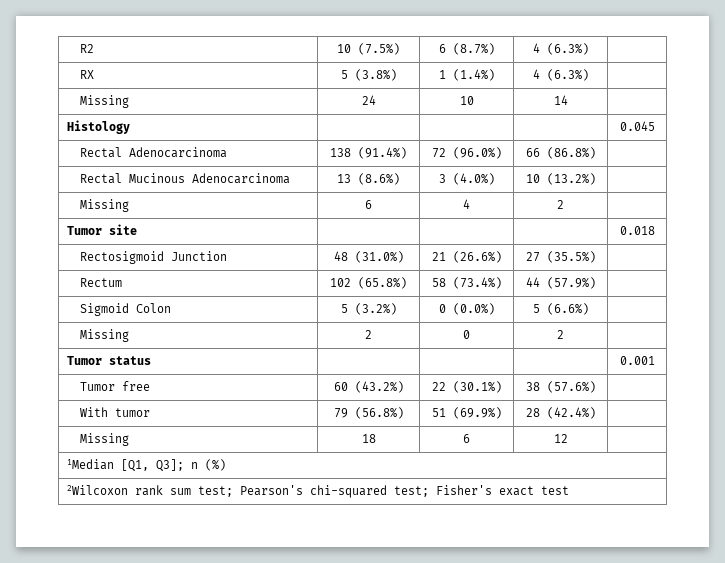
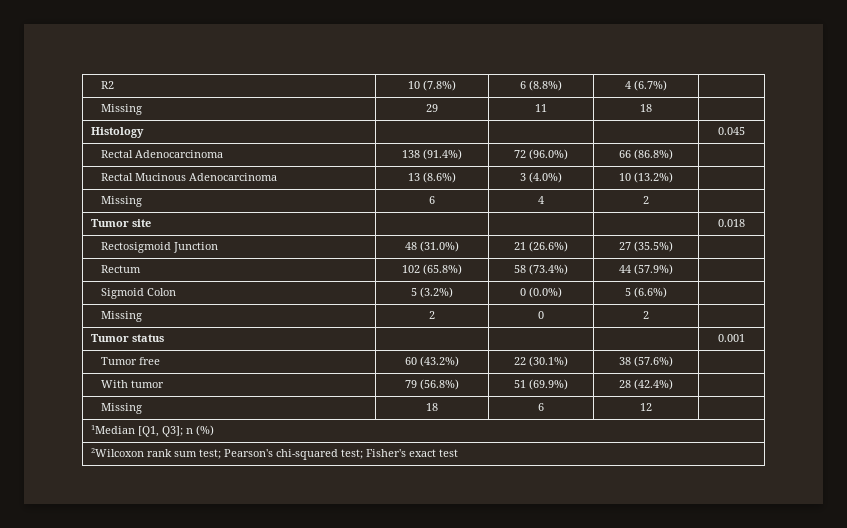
- R2 | 10 (7.5%) | 6 (8.7%) | 4 (6.3%) |
- RX | 5 (3.8%) | 1 (1.4%) | 4 (6.3%) |
- Missing | 24 | 10 | 14 |
+ R2 | 10 (7.8%) | 6 (8.8%) | 4 (6.7%) |
+ Missing | 29 | 11 | 18 |

